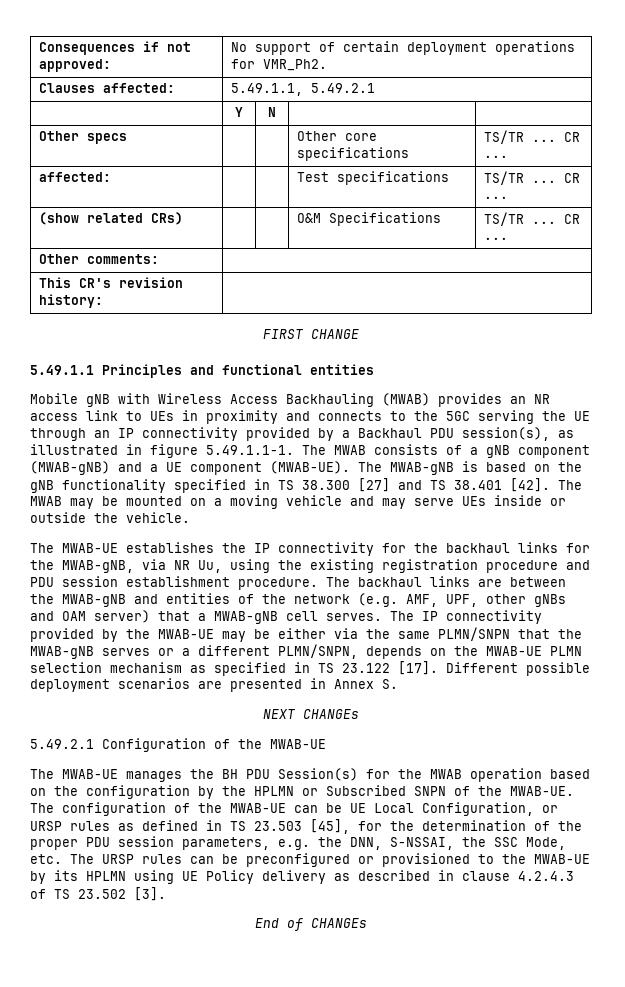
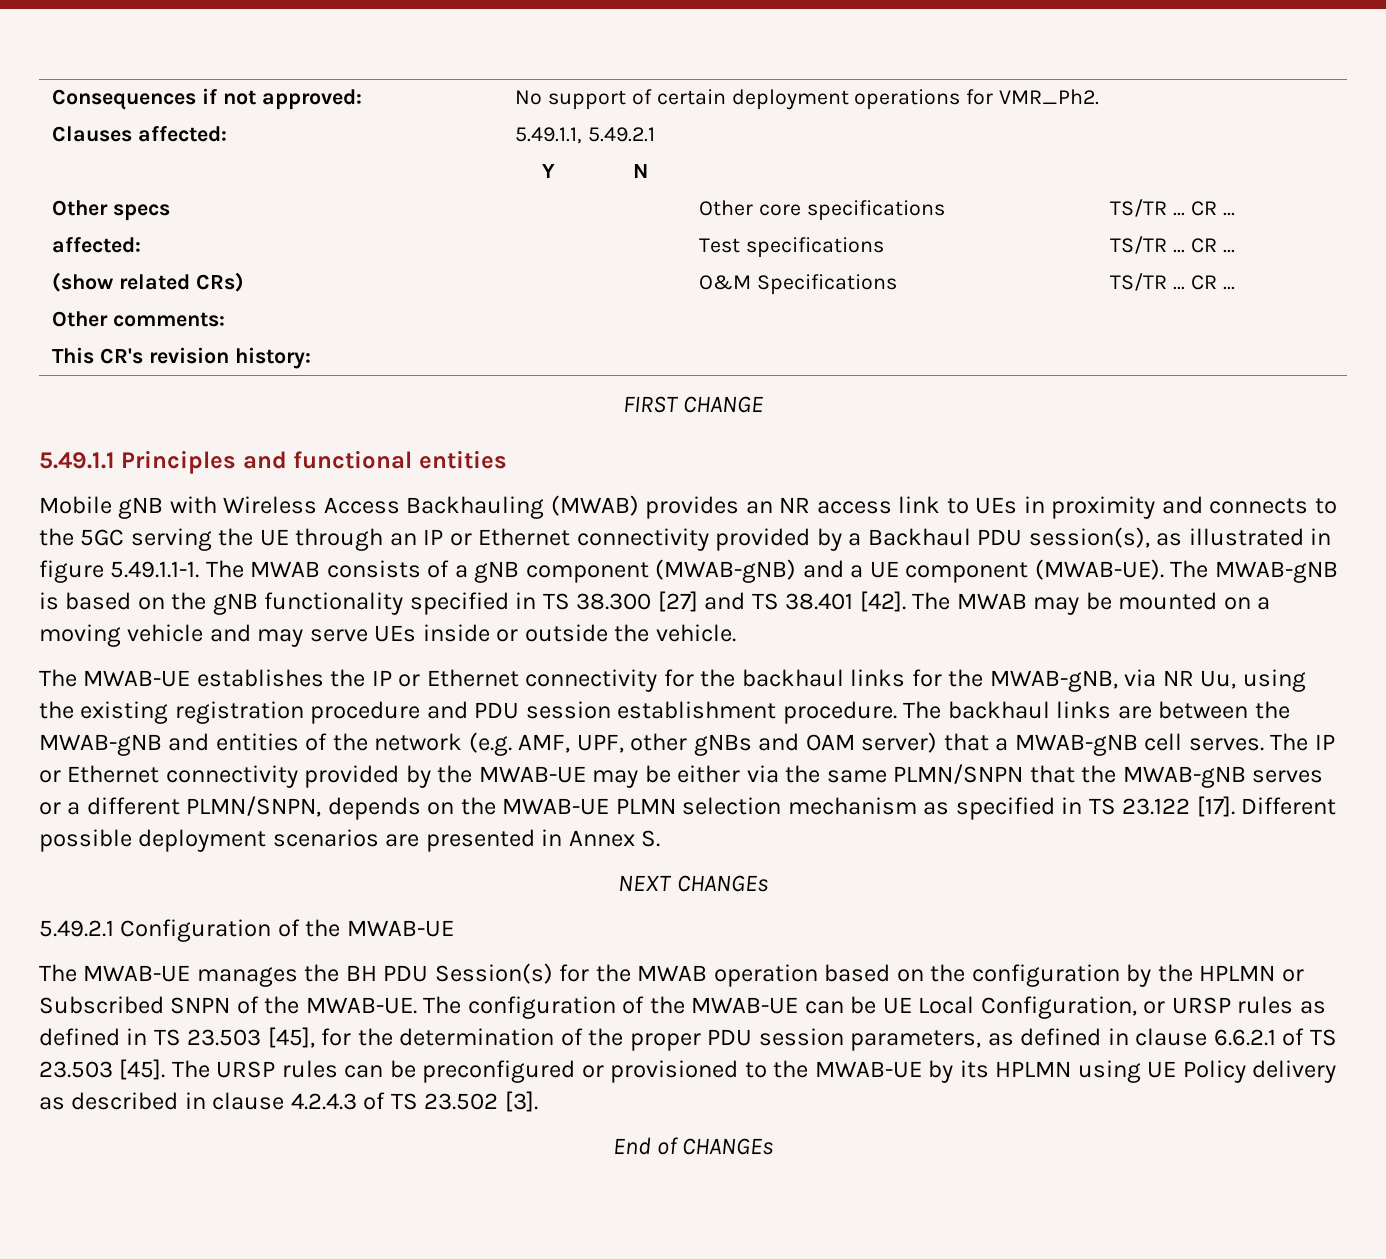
- Mobile gNB with Wireless Access Backhauling (MWAB) provides an NR access link to UEs in proximity and connects to the 5GC serving the UE through an IP connectivity provided by a Backhaul PDU session(s), as illustrated in figure 5.49.1.1-1. The MWAB consists of a gNB component (MWAB-gNB) and a UE component (MWAB-UE).
+ Mobile gNB with Wireless Access Backhauling (MWAB) provides an NR access link to UEs in proximity and connects to the 5GC serving the UE through an IP or Ethernet connectivity provided by a Backhaul PDU session(s), as illustrated in figure 5.49.1.1-1. The MWAB consists of a gNB component (MWAB-gNB) and a UE component (MWAB-UE).
- The MWAB-UE establishes the IP connectivity for the backhaul links for the MWAB-gNB, via NR Uu, using the existing registration procedure and PDU session establishment procedure.
+ The MWAB-UE establishes the IP or Ethernet connectivity for the backhaul links for the MWAB-gNB, via NR Uu, using the existing registration procedure and PDU session establishment procedure.
- The IP connectivity provided by the MWAB-UE may be either via the same PLMN/SNPN that the MWAB-gNB serves or a different PLMN/SNPN, depends on the MWAB-UE PLMN selection mechanism as specified in TS 23.122 [17].
+ The IP or Ethernet connectivity provided by the MWAB-UE may be either via the same PLMN/SNPN that the MWAB-gNB serves or a different PLMN/SNPN, depends on the MWAB-UE PLMN selection mechanism as specified in TS 23.122 [17].
- The configuration of the MWAB-UE can be UE Local Configuration, or URSP rules as defined in TS 23.503 [45], for the determination of the proper PDU session parameters, e.g. the DNN, S-NSSAI, the SSC Mode, etc. The URSP rules can be preconfigured or provisioned to the MWAB-UE by its HPLMN using UE Policy delivery as described in clause 4.2.4.3 of TS 23.502 [3].
+ The configuration of the MWAB-UE can be UE Local Configuration, or URSP rules as defined in TS 23.503 [45], for the determination of the proper PDU session parameters, as defined in clause 6.6.2.1 of TS 23.503 [45]. The URSP rules can be preconfigured or provisioned to the MWAB-UE by its HPLMN using UE Policy delivery as described in clause 4.2.4.3 of TS 23.502 [3].

